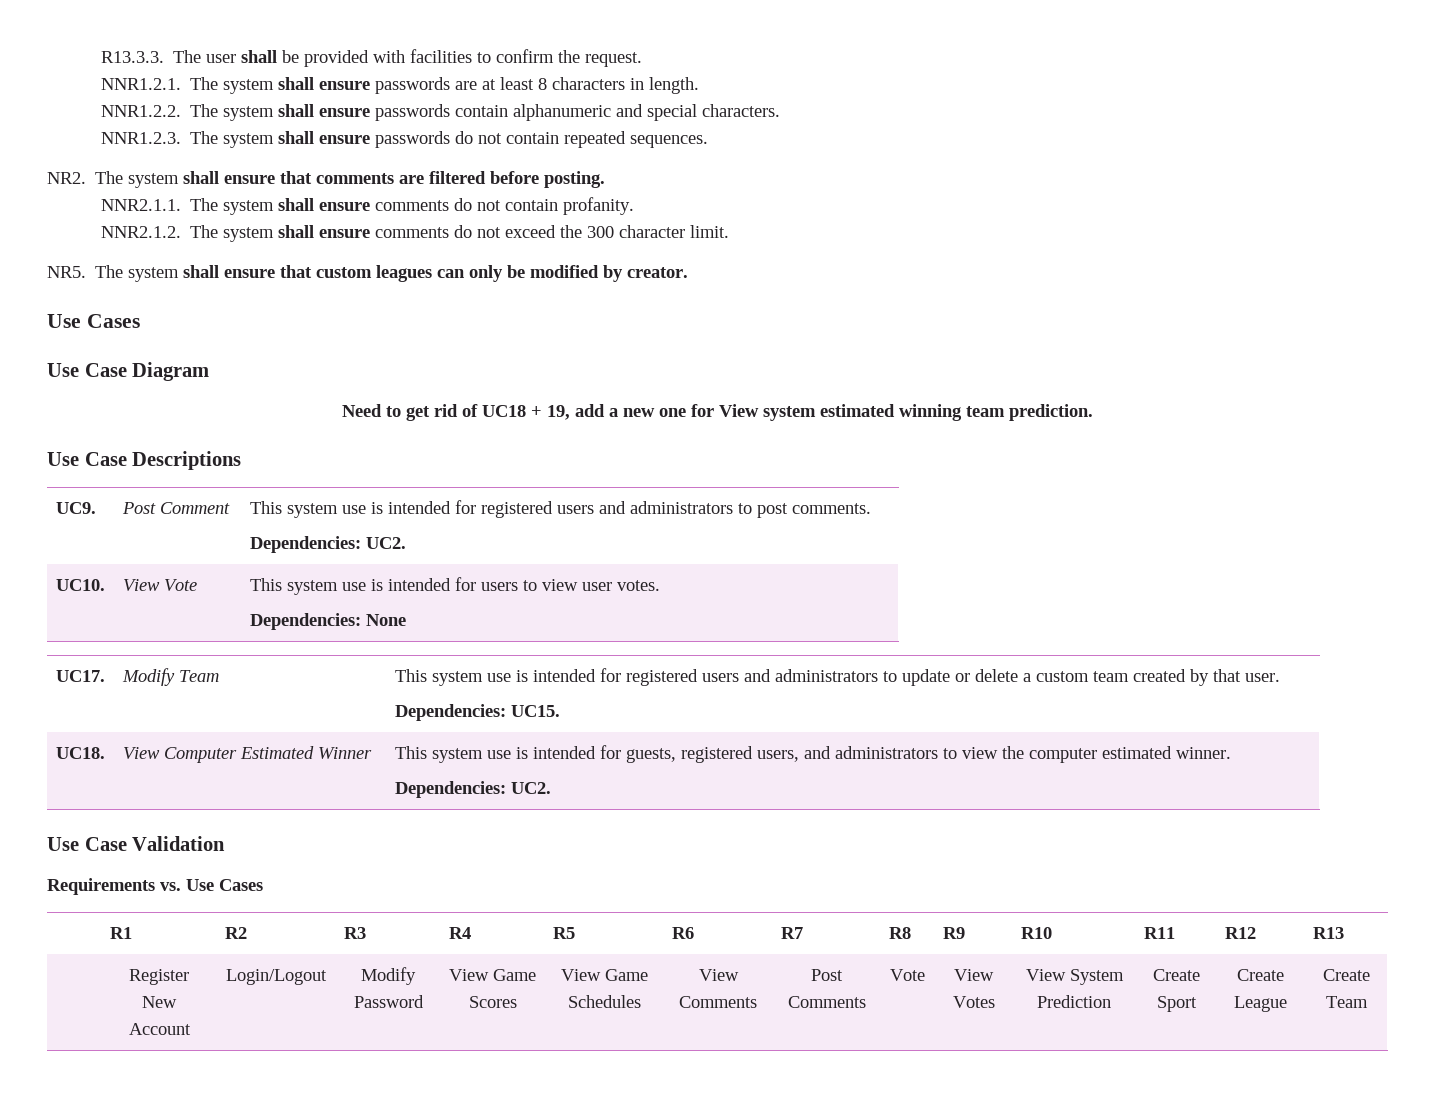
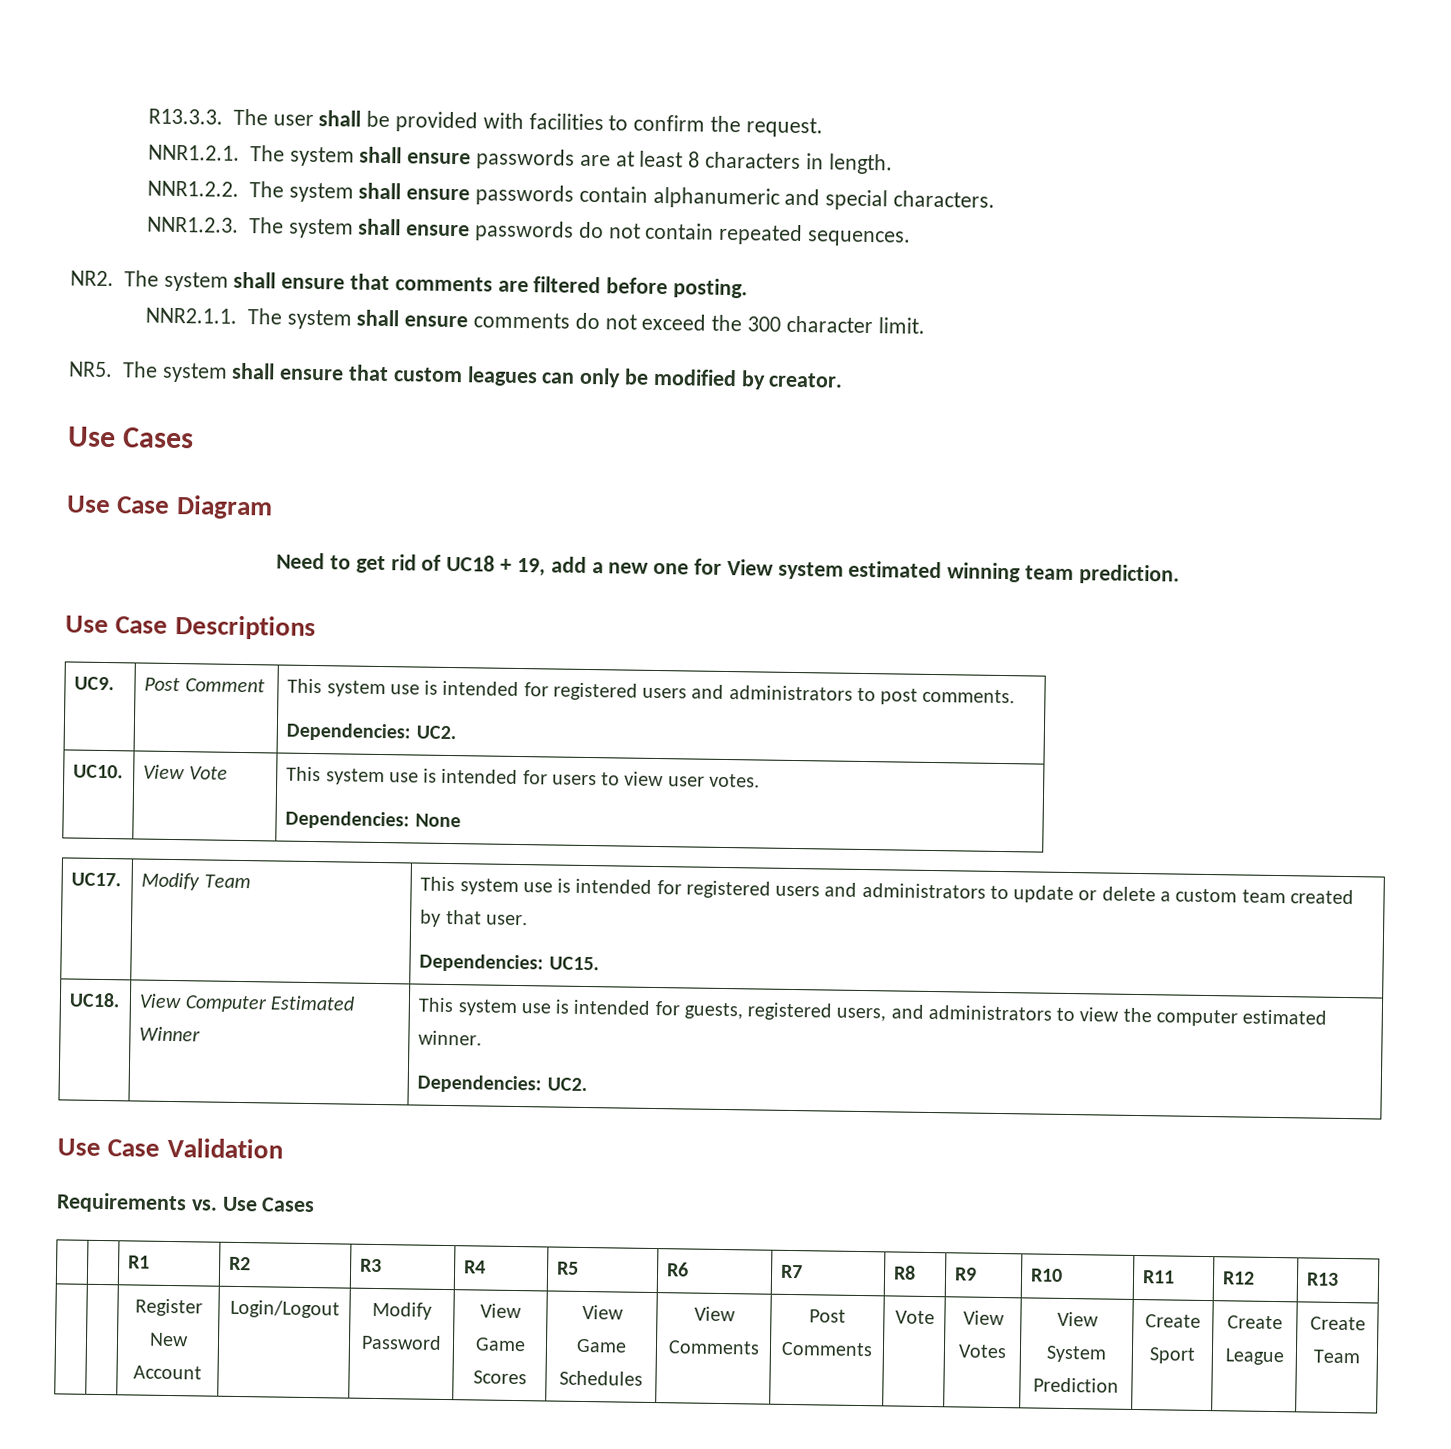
- NNR2.1.1. The system shall ensure comments do not contain profanity.
- NNR2.1.2. The system shall ensure comments do not exceed the 300 character limit.
+ NNR2.1.1. The system shall ensure comments do not exceed the 300 character limit.

